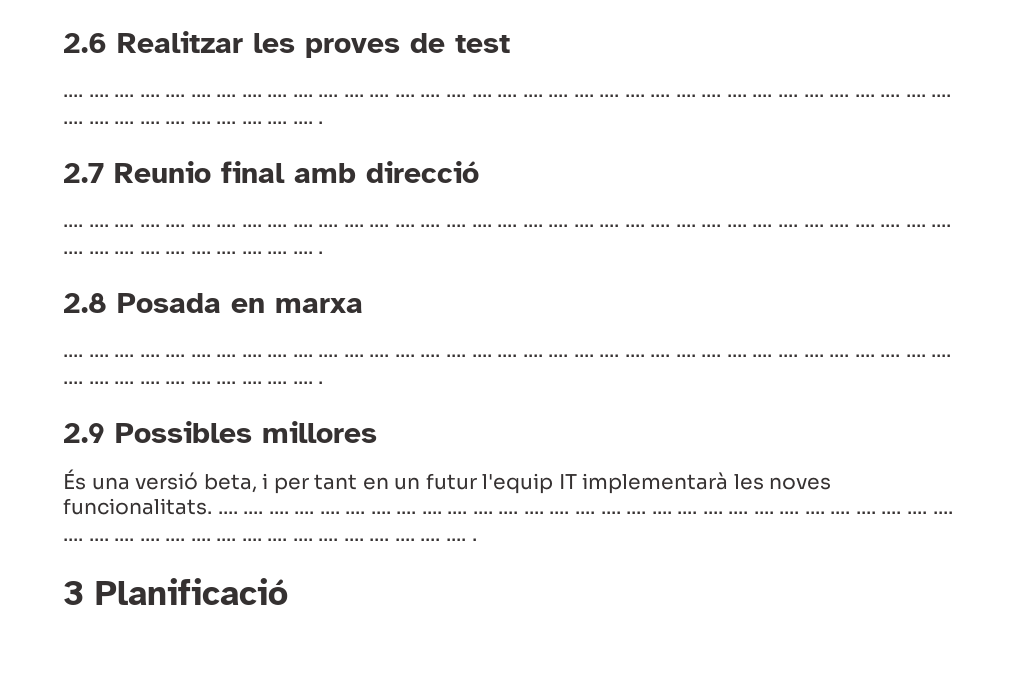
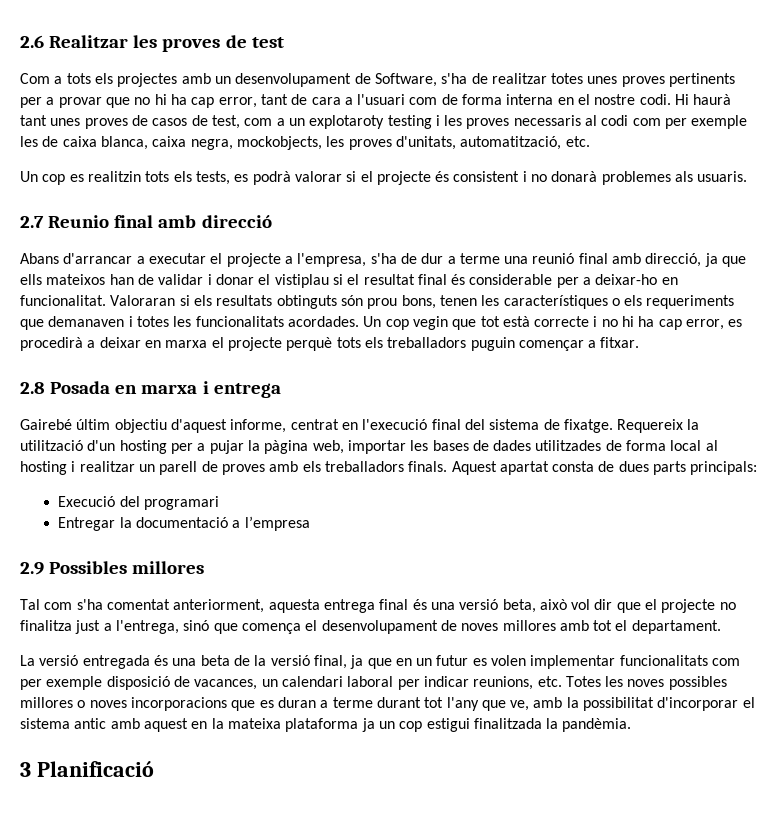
  2.6 Realitzar les proves de test
- .... .... .... .... .... .... .... .... .... .... .... .... .... .... .... .... .... .... .... .... .... .... .... .... .... .... .... .... .... .... .... .... .... .... .... .... .... .... .... .... .... .... .... .... .... .
+ Com a tots els projectes amb un desenvolupament de Software, s'ha de realitzar totes unes proves pertinents per a provar que no hi ha cap error, tant de cara a l'usuari com de forma interna en el nostre codi. Hi haurà tant unes proves de casos de test, com a un explotaroty testing i les proves necessaris al codi com per exemple les de caixa blanca, caixa negra, mockobjects, les proves d'unitats, automatització, etc.
+ Un cop es realitzin tots els tests, es podrà valorar si el projecte és consistent i no donarà problemes als usuaris.
  2.7 Reunio final amb direcció
- .... .... .... .... .... .... .... .... .... .... .... .... .... .... .... .... .... .... .... .... .... .... .... .... .... .... .... .... .... .... .... .... .... .... .... .... .... .... .... .... .... .... .... .... .... .
- 2.8 Posada en marxa
- .... .... .... .... .... .... .... .... .... .... .... .... .... .... .... .... .... .... .... .... .... .... .... .... .... .... .... .... .... .... .... .... .... .... .... .... .... .... .... .... .... .... .... .... .... .
+ Abans d'arrancar a executar el projecte a l'empresa, s'ha de dur a terme una reunió final amb direcció, ja que ells mateixos han de validar i donar el vistiplau si el resultat final és considerable per a deixar-ho en funcionalitat. Valoraran si els resultats obtinguts són prou bons, tenen les característiques o els requeriments que demanaven i totes les funcionalitats acordades. Un cop vegin que tot està correcte i no hi ha cap error, es procedirà a deixar en marxa el projecte perquè tots els treballadors puguin començar a fitxar.
+ 2.8 Posada en marxa i entrega
+ Gairebé últim objectiu d'aquest informe, centrat en l'execució final del sistema de fixatge. Requereix la utilització d'un hosting per a pujar la pàgina web, importar les bases de dades utilitzades de forma local al hosting i realitzar un parell de proves amb els treballadors finals. Aquest apartat consta de dues parts principals:
+ Execució del programari
+ Entregar la documentació a l’empresa
  2.9 Possibles millores
- És una versió beta, i per tant en un futur l'equip IT implementarà les noves funcionalitats. .... .... .... .... .... .... .... .... .... .... .... .... .... .... .... .... .... .... .... .... .... .... .... .... .... .... .... .... .... .... .... .... .... .... .... .... .... .... .... .... .... .... .... .... .... .
+ Tal com s'ha comentat anteriorment, aquesta entrega final és una versió beta, això vol dir que el projecte no finalitza just a l'entrega, sinó que comença el desenvolupament de noves millores amb tot el departament.
+ La versió entregada és una beta de la versió final, ja que en un futur es volen implementar funcionalitats com per exemple disposició de vacances, un calendari laboral per indicar reunions, etc. Totes les noves possibles millores o noves incorporacions que es duran a terme durant tot l'any que ve, amb la possibilitat d'incorporar el sistema antic amb aquest en la mateixa plataforma ja un cop estigui finalitzada la pandèmia.

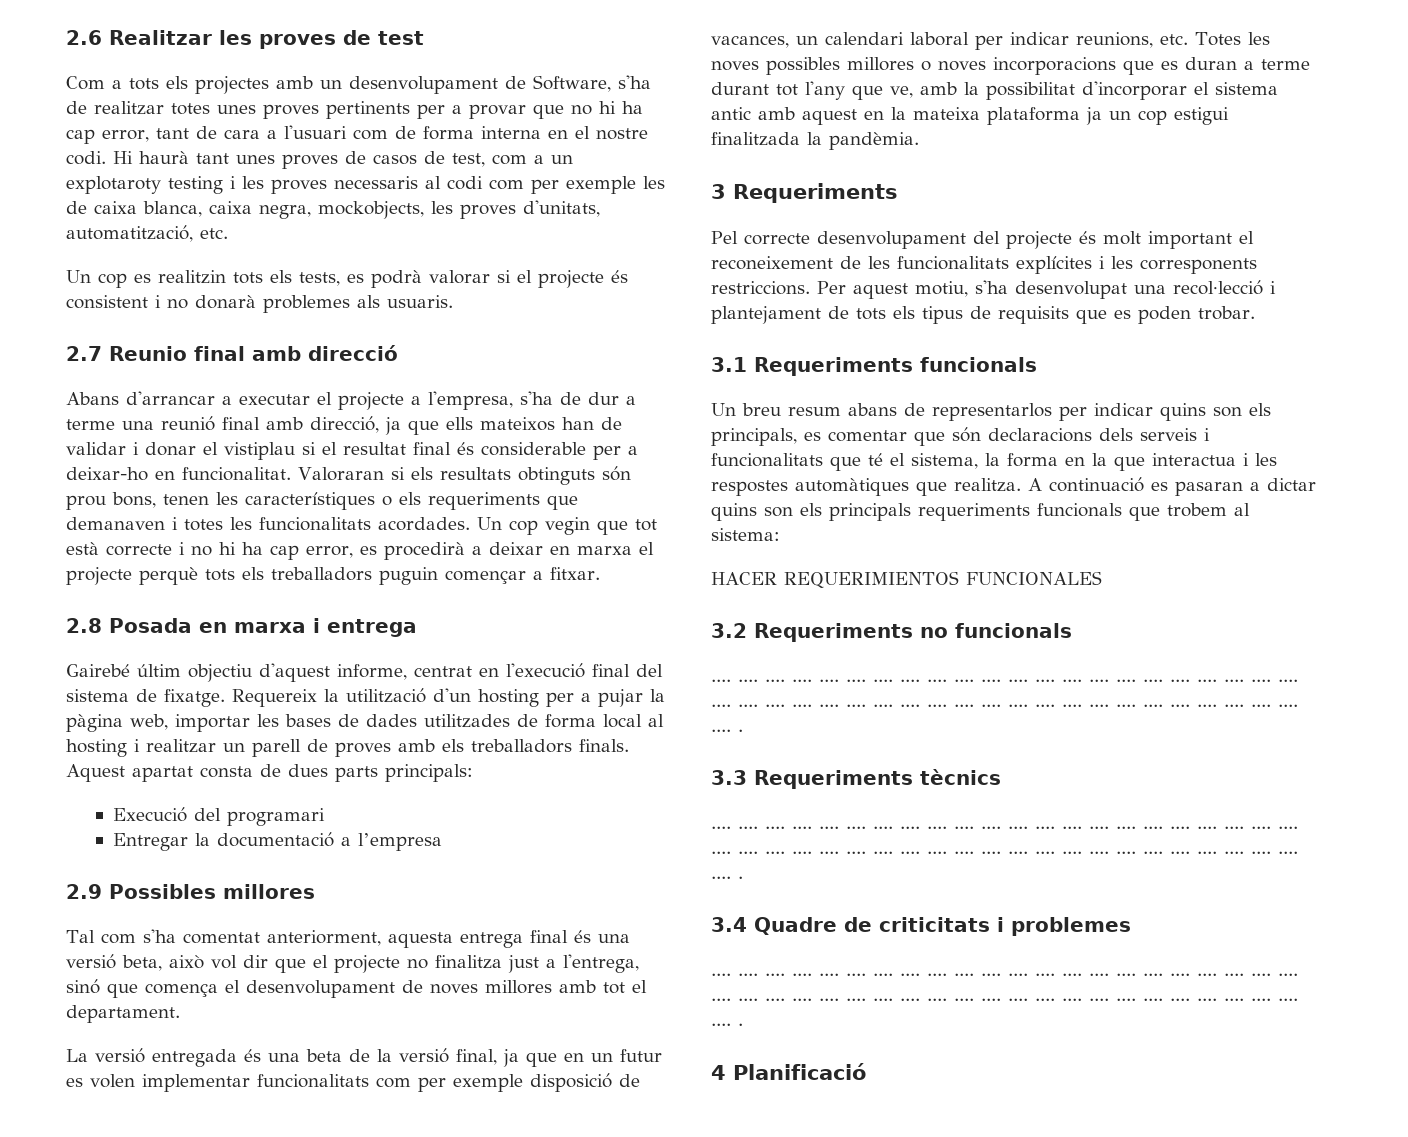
- 3 Planificació
+ 3 Requeriments
+ Pel correcte desenvolupament del projecte és molt important el reconeixement de les funcionalitats explícites i les corresponents restriccions. Per aquest motiu, s'ha desenvolupat una recol·lecció i plantejament de tots els tipus de requisits que es poden trobar.
+ 3.1 Requeriments funcionals
+ Un breu resum abans de representarlos per indicar quins son els principals, es comentar que són declaracions dels serveis i funcionalitats que té el sistema, la forma en la que interactua i les respostes automàtiques que realitza. A continuació es pasaran a dictar quins son els principals requeriments funcionals que trobem al sistema:
+ HACER REQUERIMIENTOS FUNCIONALES
+ 3.2 Requeriments no funcionals
+ .... .... .... .... .... .... .... .... .... .... .... .... .... .... .... .... .... .... .... .... .... .... .... .... .... .... .... .... .... .... .... .... .... .... .... .... .... .... .... .... .... .... .... .... .... .
+ 3.3 Requeriments tècnics
+ .... .... .... .... .... .... .... .... .... .... .... .... .... .... .... .... .... .... .... .... .... .... .... .... .... .... .... .... .... .... .... .... .... .... .... .... .... .... .... .... .... .... .... .... .... .
+ 3.4 Quadre de criticitats i problemes
+ .... .... .... .... .... .... .... .... .... .... .... .... .... .... .... .... .... .... .... .... .... .... .... .... .... .... .... .... .... .... .... .... .... .... .... .... .... .... .... .... .... .... .... .... .... .
+ 4 Planificació

